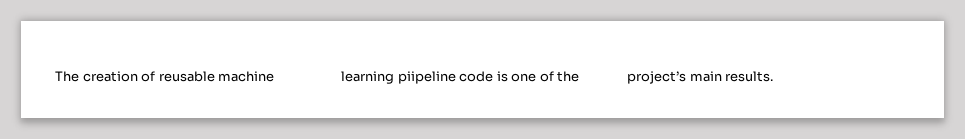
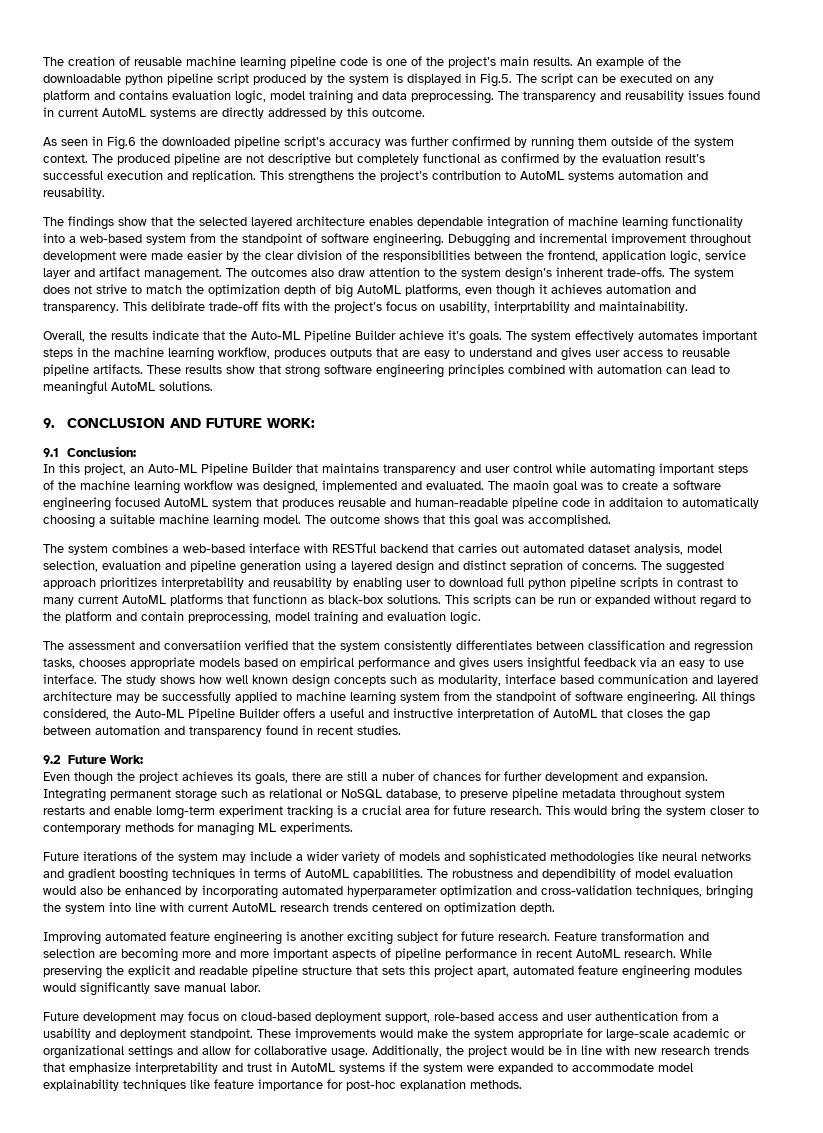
- The creation of reusable machine learning piipeline code is one of the project’s main results.
+ The creation of reusable machine learning pipeline code is one of the project’s main results.
+ An example of the downloadable python pipeline script produced by the system is displayed in Fig.5. The script can be executed on any platform and contains evaluation logic, model training and data preprocessing. The transparency and reusability issues found in current AutoML systems are directly addressed by this outcome.
+ As seen in Fig.6 the downloaded pipeline script’s accuracy was further confirmed by running them outside of the system context. The produced pipeline are not descriptive but completely functional as confirmed by the evaluation result’s successful execution and replication. This strengthens the project’s contribution to AutoML systems automation and reusability.
+ The findings show that the selected layered architecture enables dependable integration of machine learning functionality into a web-based system from the standpoint of software engineering. Debugging and incremental improvement throughout development were made easier by the clear division of the responsibilities between the frontend, application logic, service layer and artifact management. The outcomes also draw attention to the system design’s inherent trade-offs. The system does not strive to match the optimization depth of big AutoML platforms, even though it achieves automation and transparency. This delibirate trade-off fits with the project’s focus on usability, interprtability and maintainability.
+ Overall, the results indicate that the Auto-ML Pipeline Builder achieve it’s goals. The system effectively automates important steps in the machine learning workflow, produces outputs that are easy to understand and gives user access to reusable pipeline artifacts. These results show that strong software engineering principles combined with automation can lead to meaningful AutoML solutions.
+ 9. CONCLUSION AND FUTURE WORK:
+ 9.1 Conclusion:
+ In this project, an Auto-ML Pipeline Builder that maintains transparency and user control while automating important steps of the machine learning workflow was designed, implemented and evaluated. The maoin goal was to create a software engineering focused AutoML system that produces reusable and human-readable pipeline code in additaion to automatically choosing a suitable machine learning model. The outcome shows that this goal was accomplished.
+ The system combines a web-based interface with RESTful backend that carries out automated dataset analysis, model selection, evaluation and pipeline generation using a layered design and distinct sepration of concerns. The suggested approach prioritizes interpretability and reusability by enabling user to download full python pipeline scripts in contrast to many current AutoML platforms that functionn as black-box solutions. This scripts can be run or expanded without regard to the platform and contain preprocessing, model training and evaluation logic.
+ The assessment and conversatiion verified that the system consistently differentiates between classification and regression tasks, chooses appropriate models based on empirical performance and gives users insightful feedback via an easy to use interface. The study shows how well known design concepts such as modularity, interface based communication and layered architecture may be successfully applied to machine learning system from the standpoint of software engineering. All things considered, the Auto-ML Pipeline Builder offers a useful and instructive interpretation of AutoML that closes the gap between automation and transparency found in recent studies.
+ 9.2 Future Work:
+ Even though the project achieves its goals, there are still a nuber of chances for further development and expansion. Integrating permanent storage such as relational or NoSQL database, to preserve pipeline metadata throughout system restarts and enable lomg-term experiment tracking is a crucial area for future research. This would bring the system closer to contemporary methods for managing ML experiments.
+ Future iterations of the system may include a wider variety of models and sophisticated methodologies like neural networks and gradient boosting techniques in terms of AutoML capabilities. The robustness and dependibility of model evaluation would also be enhanced by incorporating automated hyperparameter optimization and cross-validation techniques, bringing the system into line with current AutoML research trends centered on optimization depth.
+ Improving automated feature engineering is another exciting subject for future research. Feature transformation and selection are becoming more and more important aspects of pipeline performance in recent AutoML research. While preserving the explicit and readable pipeline structure that sets this project apart, automated feature engineering modules would significantly save manual labor.
+ Future development may focus on cloud-based deployment support, role-based access and user authentication from a usability and deployment standpoint. These improvements would make the system appropriate for large-scale academic or organizational settings and allow for collaborative usage. Additionally, the project would be in line with new research trends that emphasize interpretability and trust in AutoML systems if the system were expanded to accommodate model explainability techniques like feature importance for post-hoc explanation methods.

